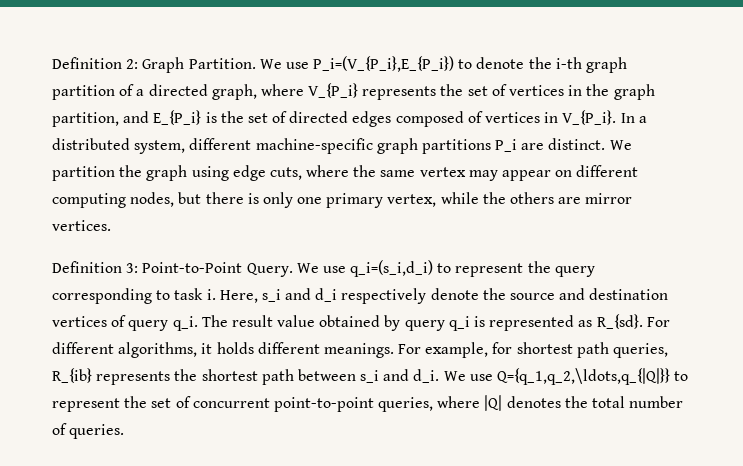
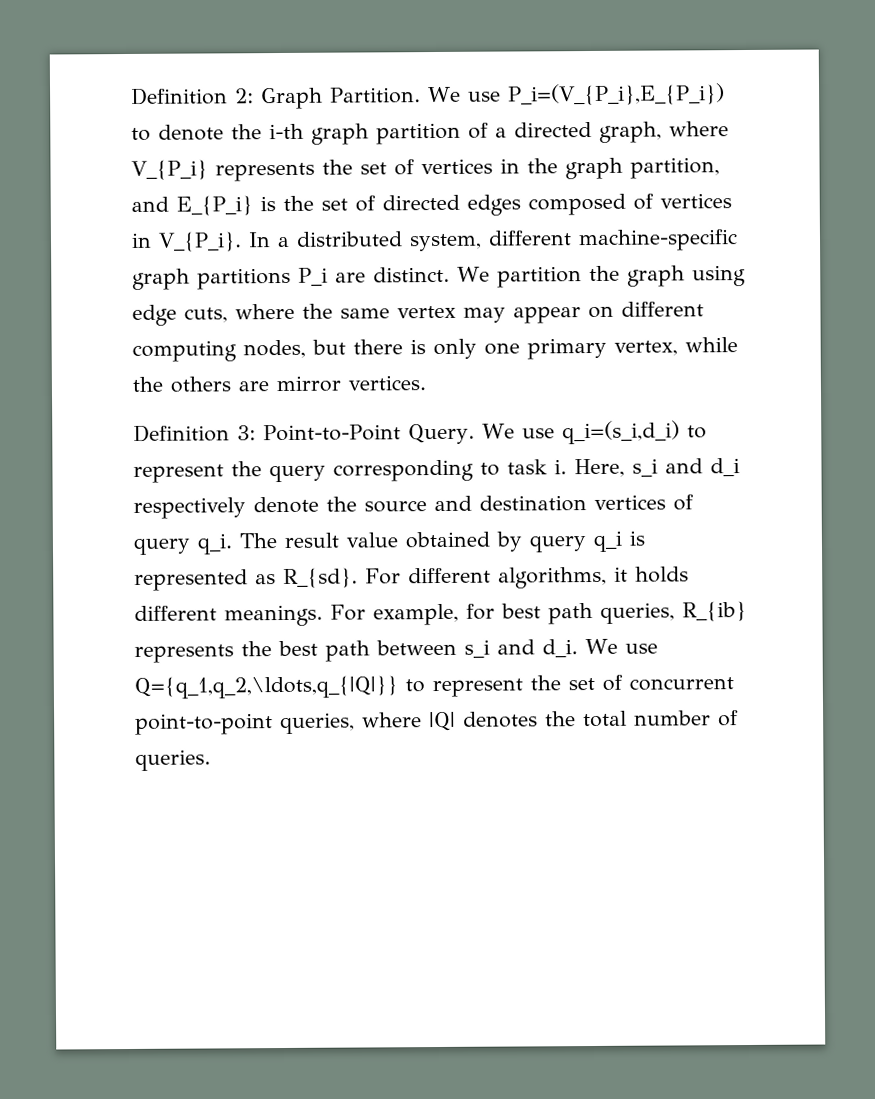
- For example, for shortest path queries, R_{ib} represents the shortest path between s_i and d_i.
+ For example, for best path queries, R_{ib} represents the best path between s_i and d_i.

